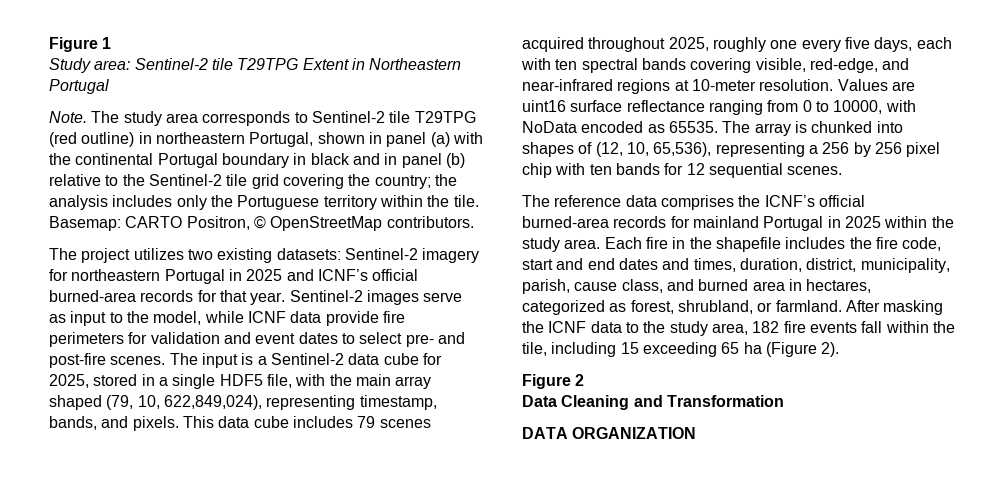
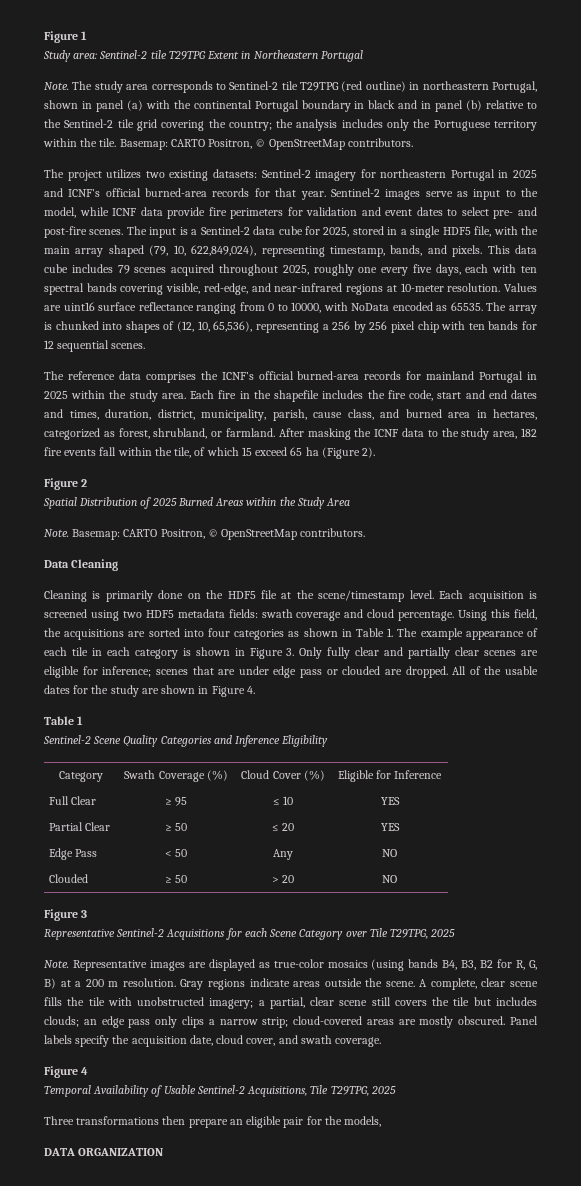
- After masking the ICNF data to the study area, 182 fire events fall within the tile, including 15 exceeding 65 ha (Figure 2).
+ After masking the ICNF data to the study area, 182 fire events fall within the tile, of which 15 exceed 65 ha (Figure 2).
- Data Cleaning and Transformation
+ Spatial Distribution of 2025 Burned Areas within the Study Area
+ Note. Basemap: CARTO Positron, © OpenStreetMap contributors.
+ Data Cleaning
+ Cleaning is primarily done on the HDF5 file at the scene/timestamp level. Each acquisition is screened using two HDF5 metadata fields: swath coverage and cloud percentage. Using this field, the acquisitions are sorted into four categories as shown in Table 1. The example appearance of each tile in each category is shown in Figure 3. Only fully clear and partially clear scenes are eligible for inference; scenes that are under edge pass or clouded are dropped. All of the usable dates for the study are shown in Figure 4.
+ Table 1
+ Sentinel-2 Scene Quality Categories and Inference Eligibility
+ Category | Swath Coverage (%) | Cloud Cover (%) | Eligible for Inference
+ Full Clear | ≥ 95 | ≤ 10 | YES
+ Partial Clear | ≥ 50 | ≤ 20 | YES
+ Edge Pass | < 50 | Any | NO
+ Clouded | ≥ 50 | > 20 | NO
+ Figure 3
+ Representative Sentinel-2 Acquisitions for each Scene Category over Tile T29TPG, 2025
+ Note. Representative images are displayed as true-color mosaics (using bands B4, B3, B2 for R, G, B) at a 200 m resolution. Gray regions indicate areas outside the scene. A complete, clear scene fills the tile with unobstructed imagery; a partial, clear scene still covers the tile but includes clouds; an edge pass only clips a narrow strip; cloud-covered areas are mostly obscured. Panel labels specify the acquisition date, cloud cover, and swath coverage.
+ Figure 4
+ Temporal Availability of Usable Sentinel-2 Acquisitions, Tile T29TPG, 2025
+ Three transformations then prepare an eligible pair for the models,

